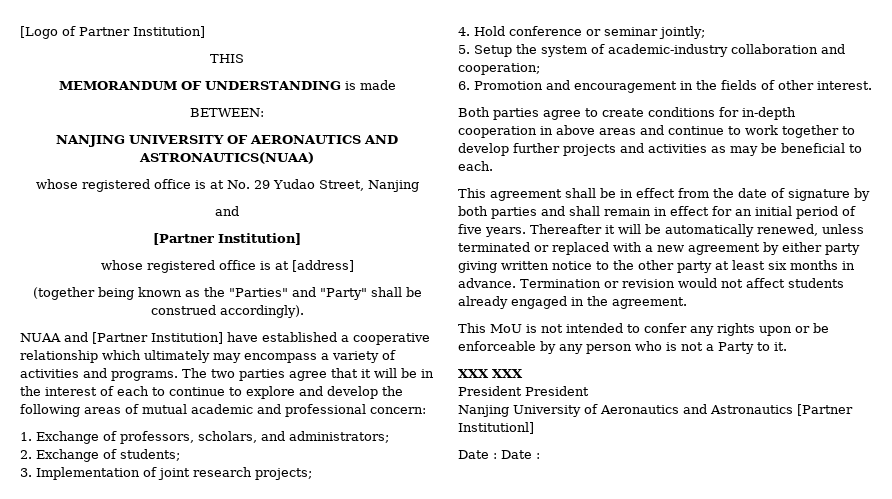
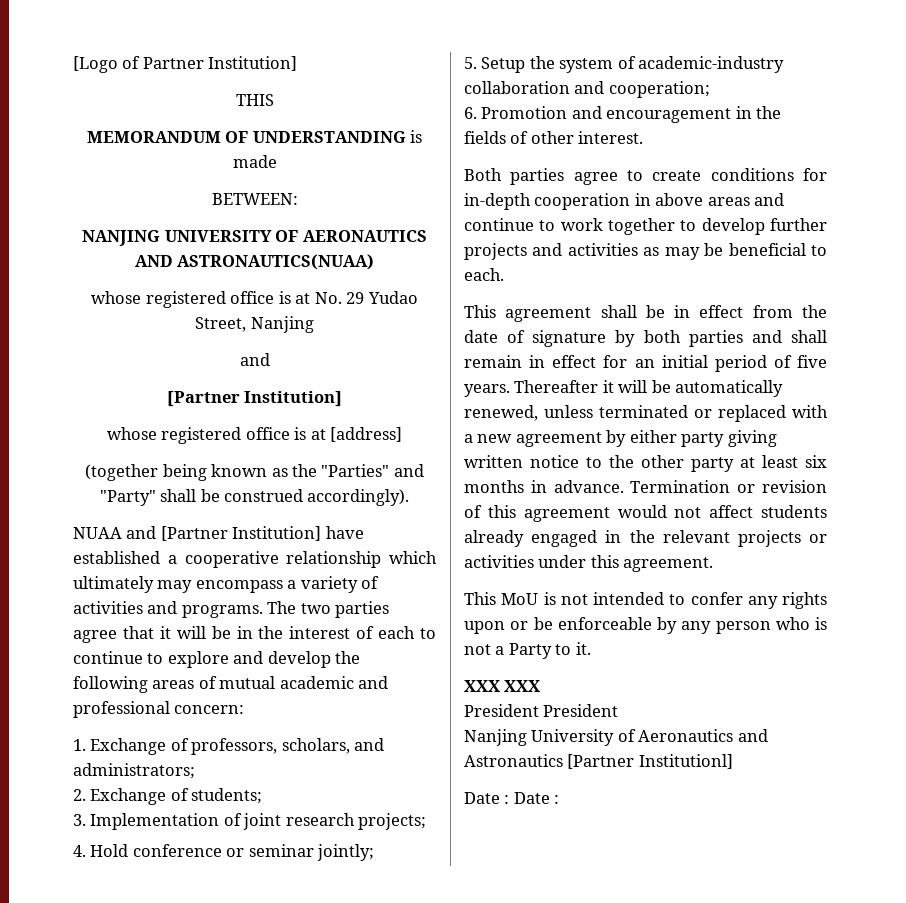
- Termination or revision would not affect students already engaged in the agreement.
+ Termination or revision of this agreement would not affect students already engaged in the relevant projects or activities under this agreement.

